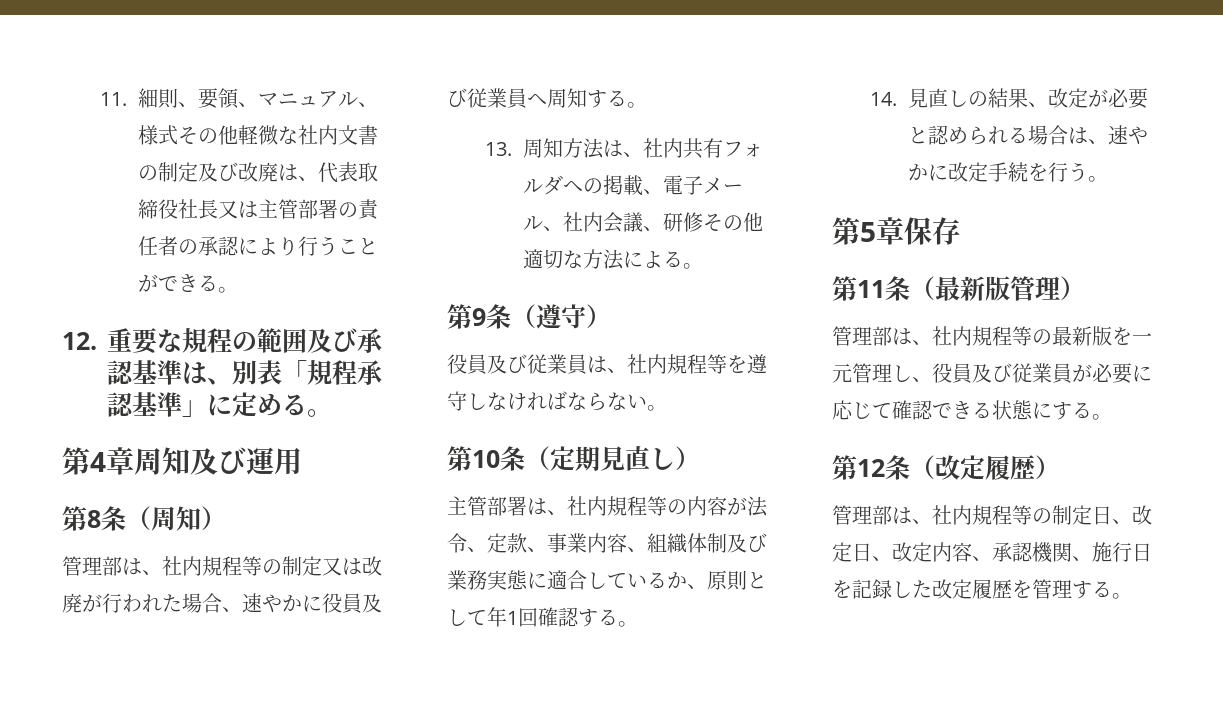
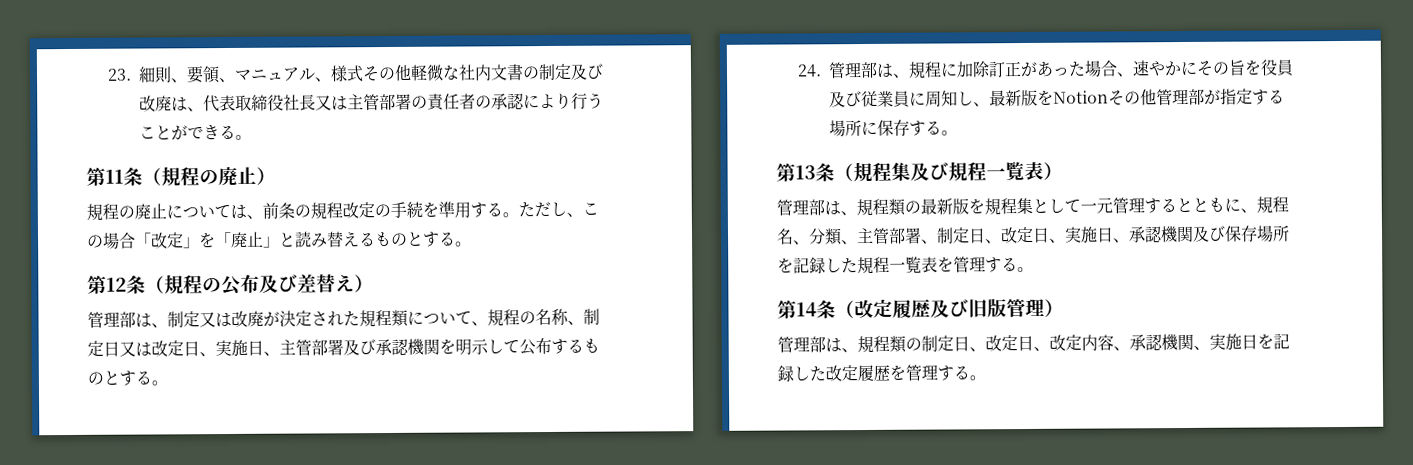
- 11.細則、要領、マニュアル、様式その他軽微な社内文書の制定及び改廃は、代表取締役社長又は主管部署の責任者の承認により行うことができる。
+ 23.細則、要領、マニュアル、様式その他軽微な社内文書の制定及び改廃は、代表取締役社長又は主管部署の責任者の承認により行うことができる。
- 12.重要な規程の範囲及び承認基準は、別表「規程承認基準」に定める。
- 第4章周知及び運用
- 第8条（周知）
- 管理部は、社内規程等の制定又は改廃が行われた場合、速やかに役員及び従業員へ周知する。
- 13.周知方法は、社内共有フォルダへの掲載、電子メール、社内会議、研修その他適切な方法による。
- 第9条（遵守）
- 役員及び従業員は、社内規程等を遵守しなければならない。
- 第10条（定期見直し）
- 主管部署は、社内規程等の内容が法令、定款、事業内容、組織体制及び業務実態に適合しているか、原則として年1回確認する。
- 14.見直しの結果、改定が必要と認められる場合は、速やかに改定手続を行う。
- 第5章保存
- 第11条（最新版管理）
+ 第11条（規程の廃止）
+ 規程の廃止については、前条の規程改定の手続を準用する。ただし、この場合「改定」を「廃止」と読み替えるものとする。
+ 第12条（規程の公布及び差替え）
+ 管理部は、制定又は改廃が決定された規程類について、規程の名称、制定日又は改定日、実施日、主管部署及び承認機関を明示して公布するものとする。
+ 24.管理部は、規程に加除訂正があった場合、速やかにその旨を役員及び従業員に周知し、最新版をNotionその他管理部が指定する場所に保存する。
+ 第13条（規程集及び規程一覧表）
+ 管理部は、規程類の最新版を規程集として一元管理するとともに、規程名、分類、主管部署、制定日、改定日、実施日、承認機関及び保存場所を記録した規程一覧表を管理する。
+ 第14条（改定履歴及び旧版管理）
- 管理部は、社内規程等の最新版を一元管理し、役員及び従業員が必要に応じて確認できる状態にする。
- 第12条（改定履歴）
- 管理部は、社内規程等の制定日、改定日、改定内容、承認機関、施行日を記録した改定履歴を管理する。
+ 管理部は、規程類の制定日、改定日、改定内容、承認機関、実施日を記録した改定履歴を管理する。

